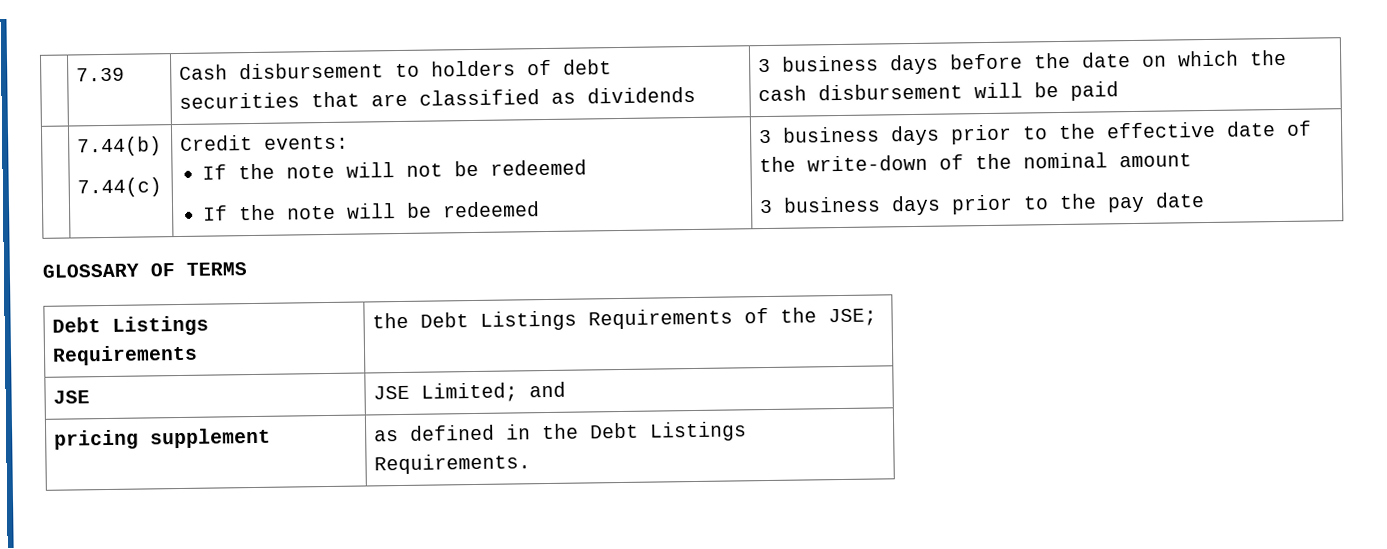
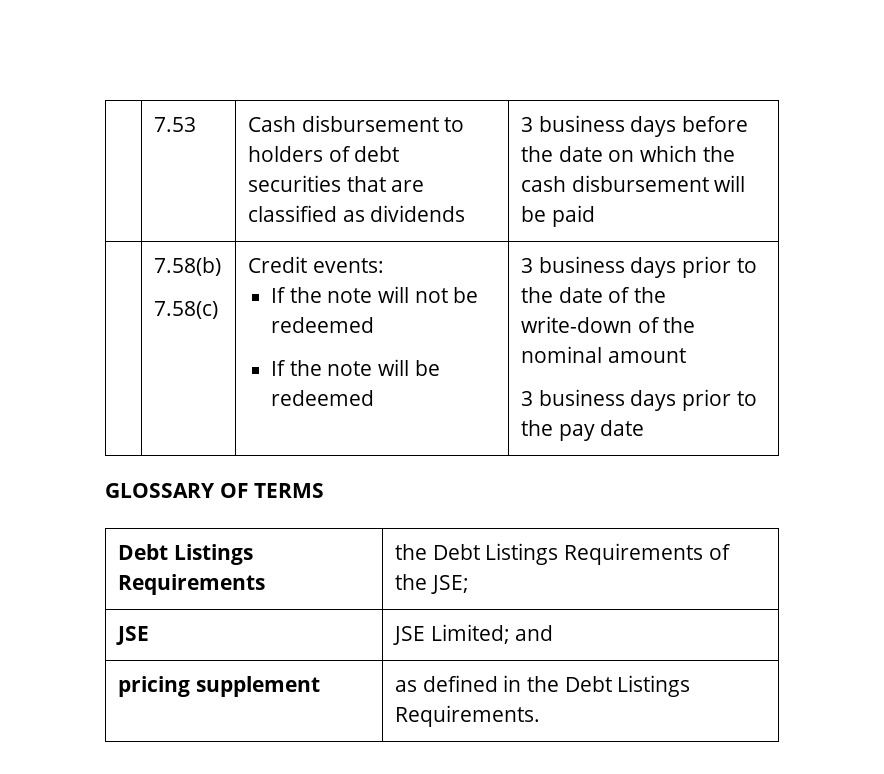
- | 7.39 | Cash disbursement to holders of debt securities that are classified as dividends | 3 business days before the date on which the cash disbursement will be paid
+ | 7.53 | Cash disbursement to holders of debt securities that are classified as dividends | 3 business days before the date on which the cash disbursement will be paid
- | 7.44(b)
- 7.44(c) | Credit events:
+ | 7.58(b)
+ 7.58(c) | Credit events:
  If the note will not be redeemed
- If the note will be redeemed | 3 business days prior to the effective date of the write-down of the nominal amount
+ If the note will be redeemed | 3 business days prior to the date of the write-down of the nominal amount

